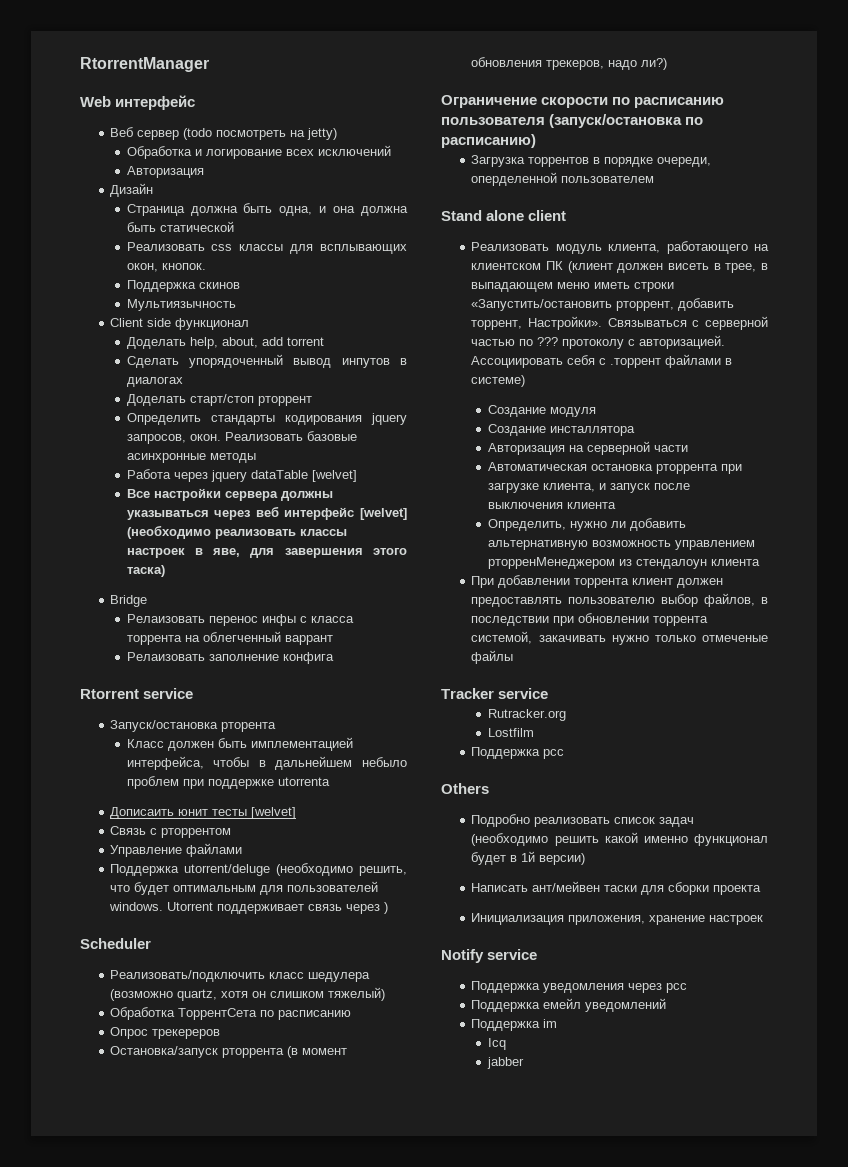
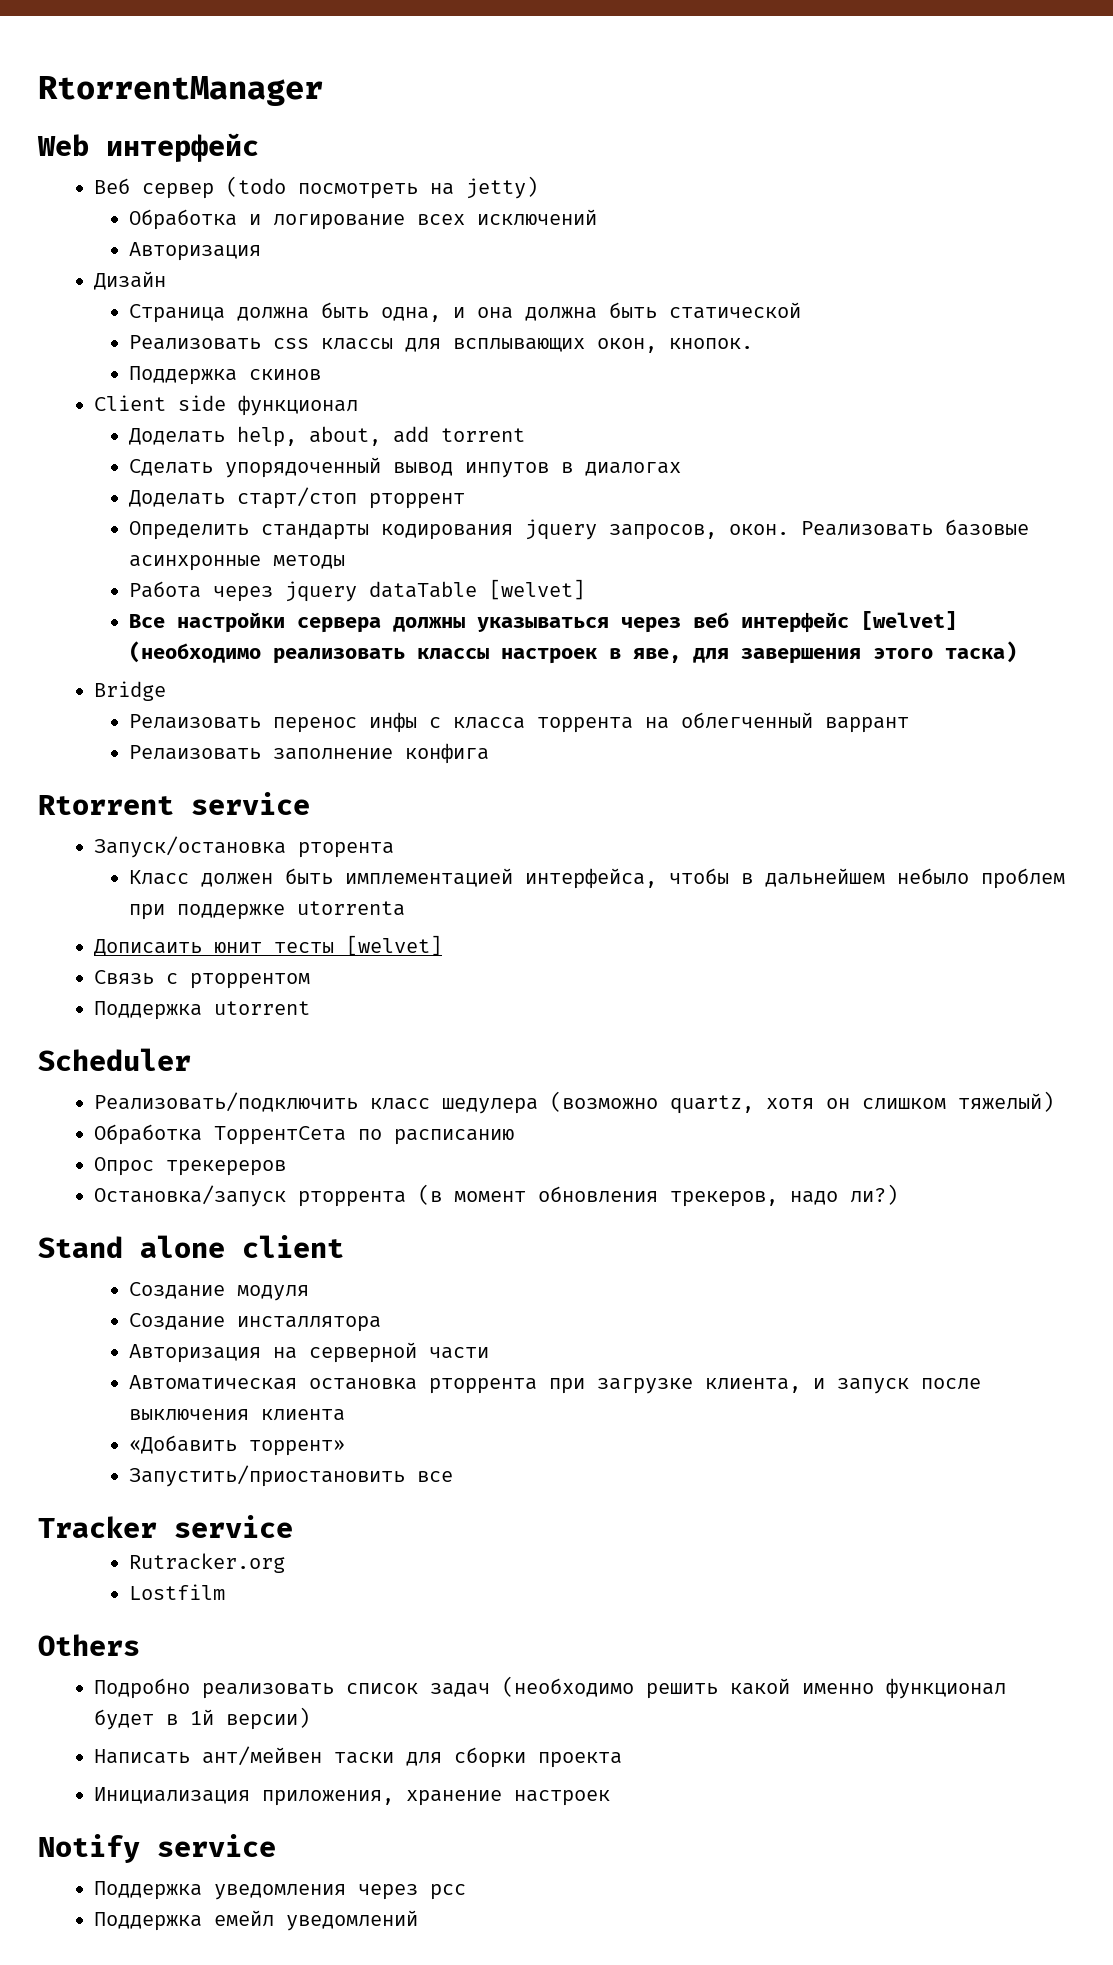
- Мультиязычность
- Управление файлами
- Поддержка utorrent/deluge (необходимо решить, что будет оптимальным для пользователей windows. Utorrent поддерживает связь через )
+ Поддержка utorrent
- Ограничение скорости по расписанию пользователя (запуск/остановка по расписанию)
- Загрузка торрентов в порядке очереди, оперделенной пользователем
  Stand alone client
- Реализовать модуль клиента, работающего на клиентском ПК (клиент должен висеть в трее, в выпадающем меню иметь строки «Запустить/остановить рторрент, добавить торрент, Настройки». Связываться с серверной частью по ??? протоколу с авторизацией. Ассоциировать себя с .торрент файлами в системе)
- Определить, нужно ли добавить альтернативную возможность управлением рторренМенеджером из стендалоун клиента
- При добавлении торрента клиент должен предоставлять пользователю выбор файлов, в последствии при обновлении торрента системой, закачивать нужно только отмеченые файлы
+ «Добавить торрент»
+ Запустить/приостановить все
- Поддержка рсс
- Поддержка im
- Icq
- jabber

